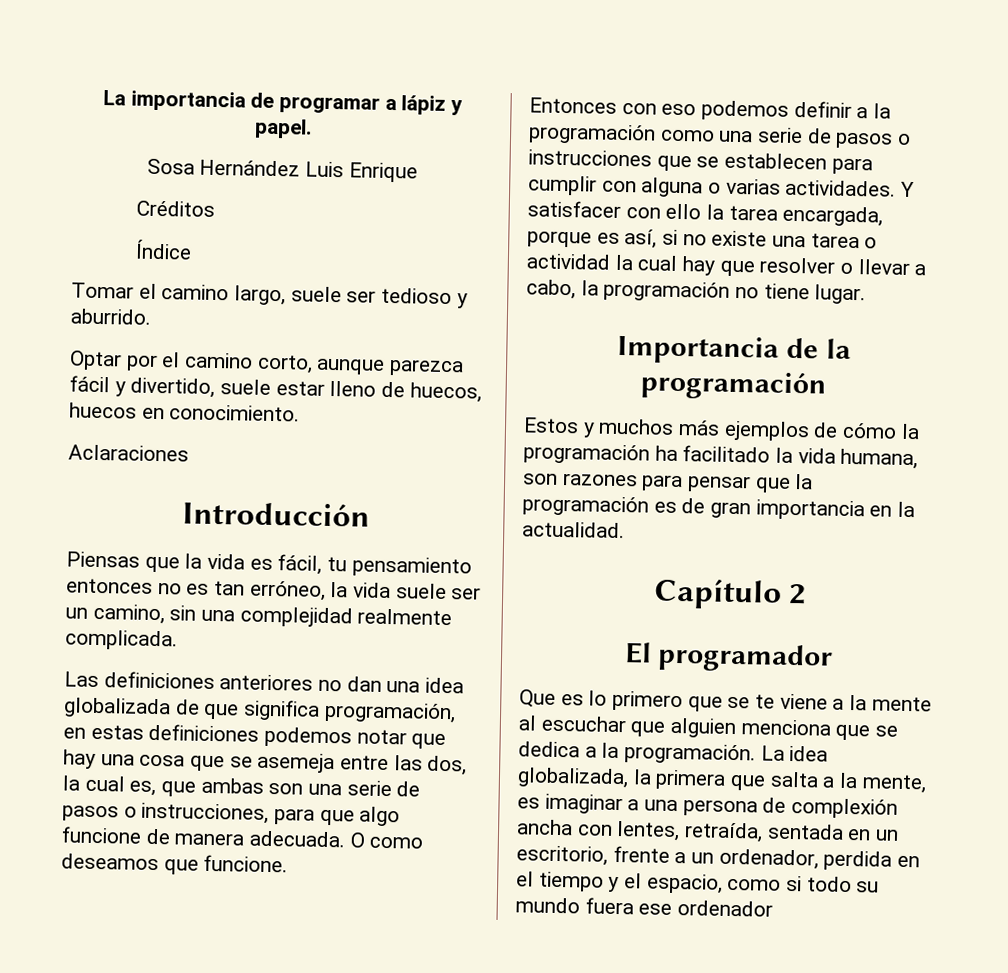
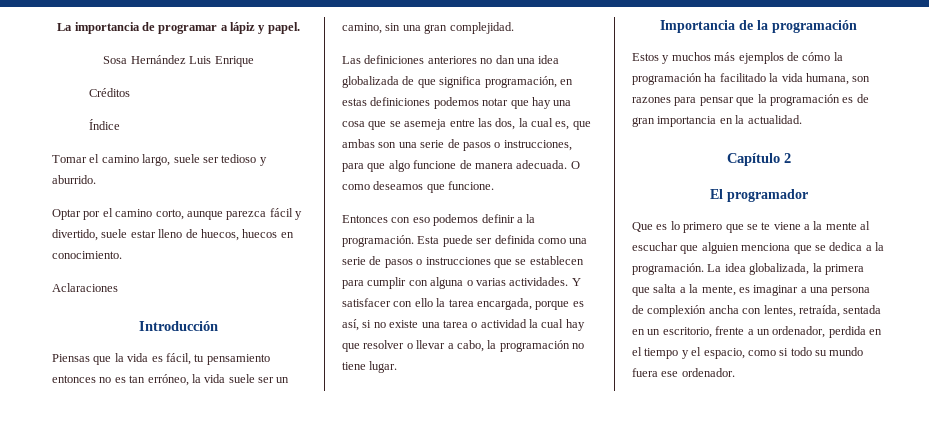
- Piensas que la vida es fácil, tu pensamiento entonces no es tan erróneo, la vida suele ser un camino, sin una complejidad realmente complicada.
+ Piensas que la vida es fácil, tu pensamiento entonces no es tan erróneo, la vida suele ser un camino, sin una gran complejidad.
- Entonces con eso podemos definir a la programación como una serie de pasos o instrucciones que se establecen para cumplir con alguna o varias actividades.
+ Entonces con eso podemos definir a la programación. Esta puede ser definida como una serie de pasos o instrucciones que se establecen para cumplir con alguna o varias actividades.
- La idea globalizada, la primera que salta a la mente, es imaginar a una persona de complexión ancha con lentes, retraída, sentada en un escritorio, frente a un ordenador, perdida en el tiempo y el espacio, como si todo su mundo fuera ese ordenador
+ La idea globalizada, la primera que salta a la mente, es imaginar a una persona de complexión ancha con lentes, retraída, sentada en un escritorio, frente a un ordenador, perdida en el tiempo y el espacio, como si todo su mundo fuera ese ordenador.

